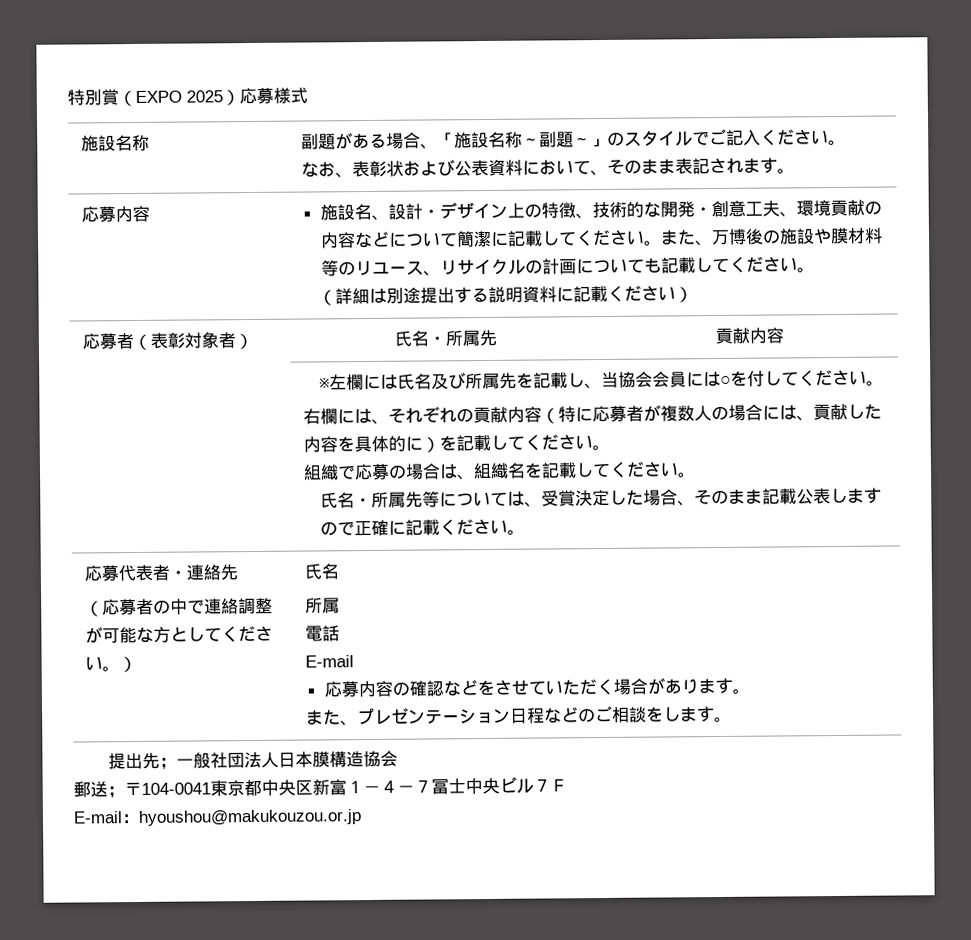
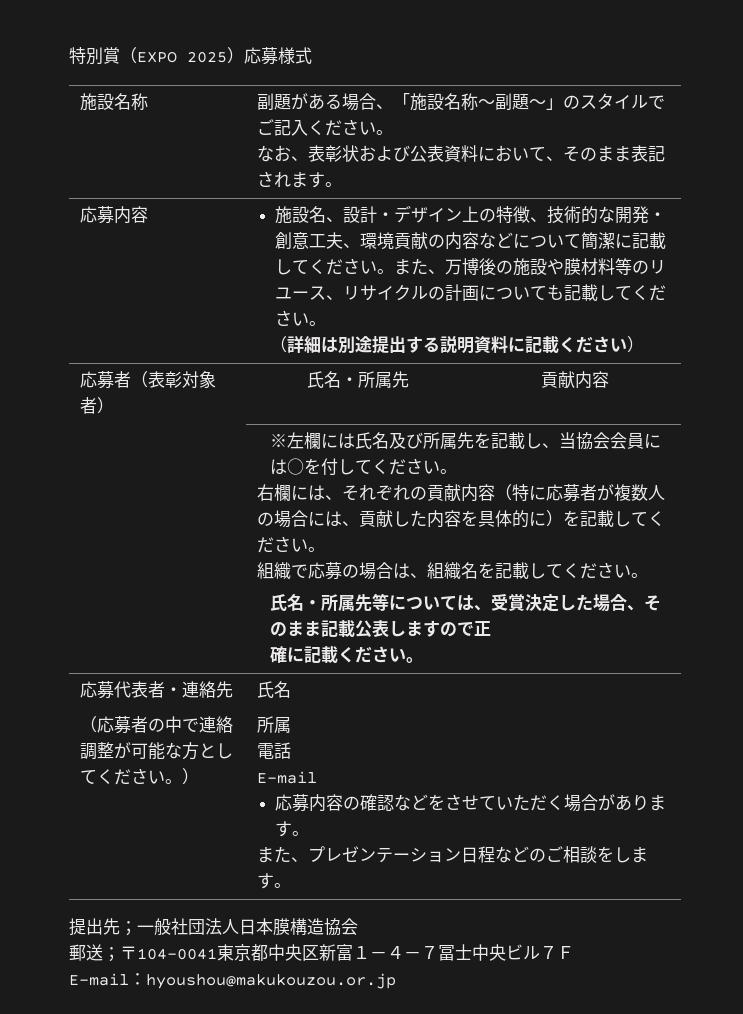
- 氏名・所属先等については、受賞決定した場合、そのまま記載公表しますので正確に記載ください。
+ 氏名・所属先等については、受賞決定した場合、そのまま記載公表しますので正
+ 確に記載ください。

